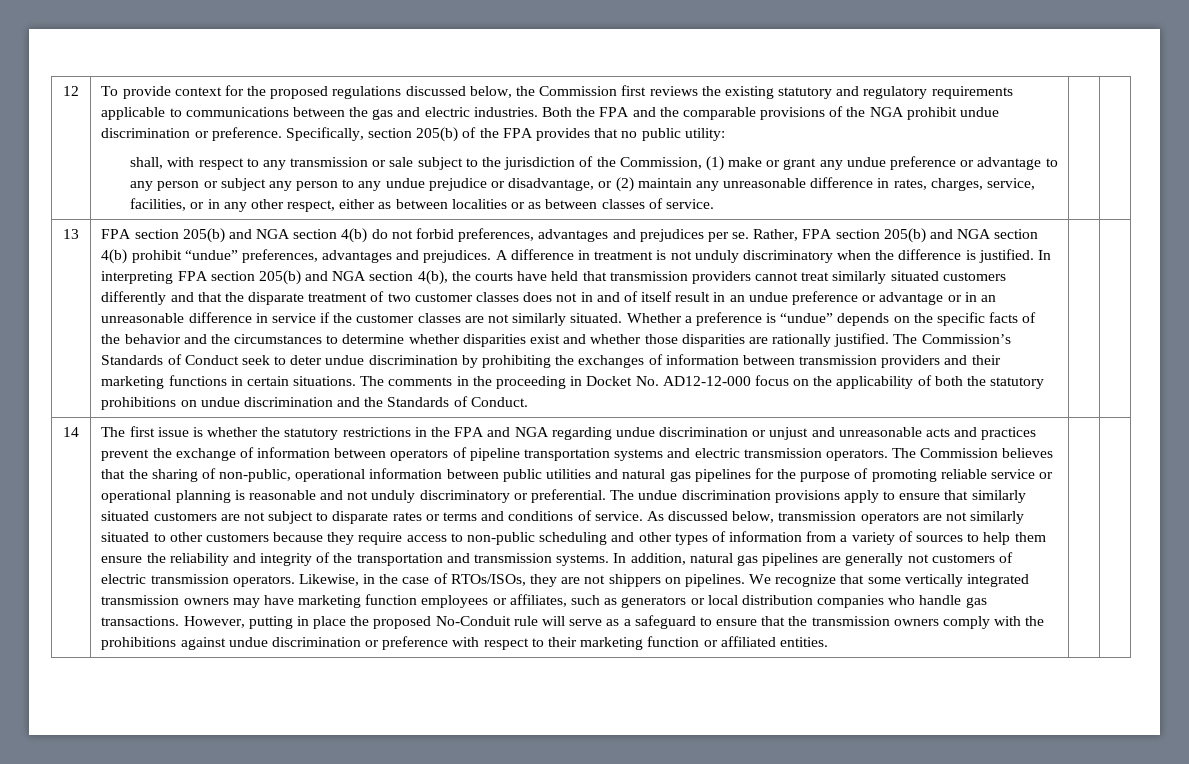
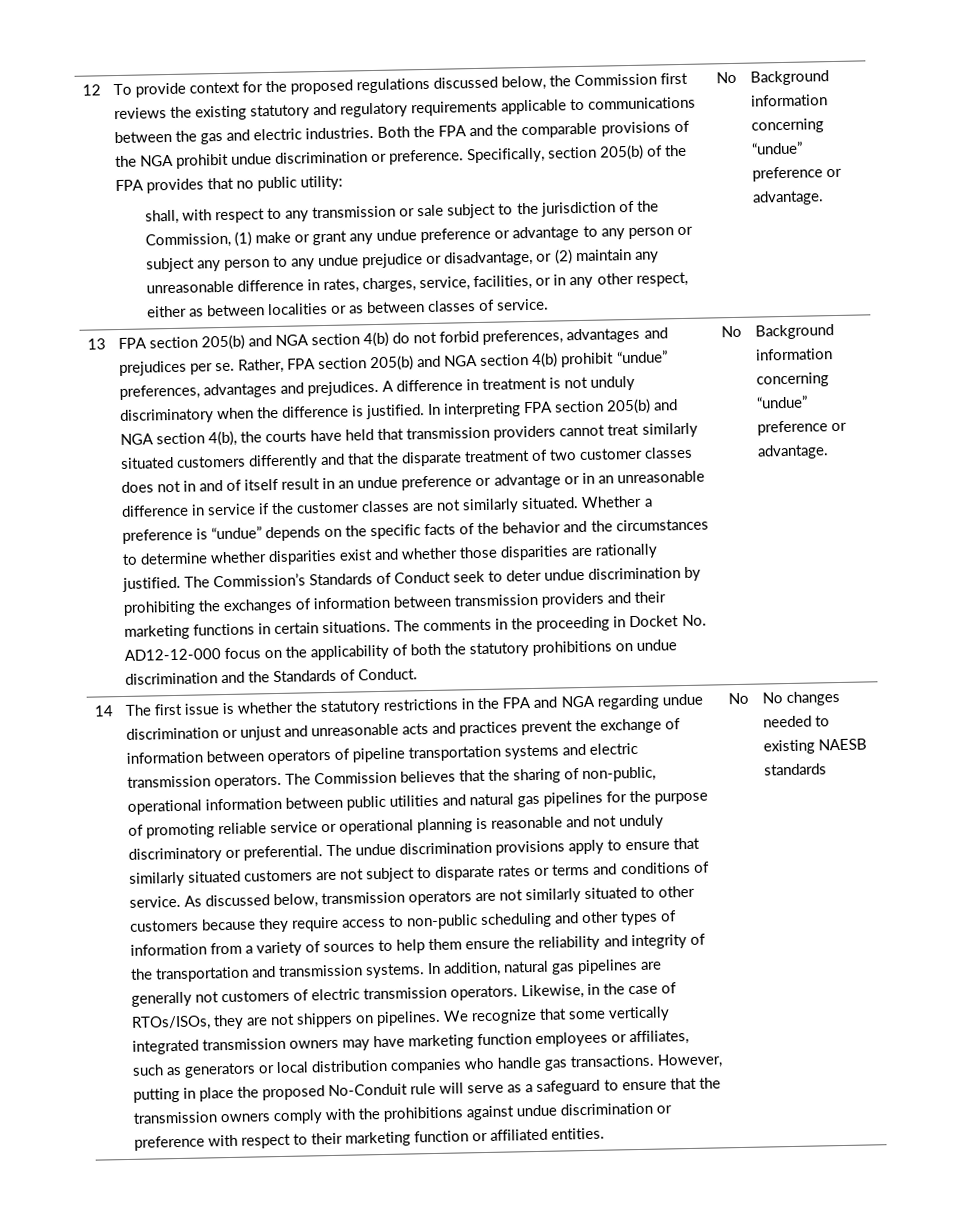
- shall, with respect to any transmission or sale subject to the jurisdiction of the Commission, (1) make or grant any undue preference or advantage to any person or subject any person to any undue prejudice or disadvantage, or (2) maintain any unreasonable difference in rates, charges, service, facilities, or in any other respect, either as between localities or as between classes of service.
+ shall, with respect to any transmission or sale subject to the jurisdiction of the Commission, (1) make or grant any undue preference or advantage to any person or subject any person to any undue prejudice or disadvantage, or (2) maintain any unreasonable difference in rates, charges, service, facilities, or in any other respect, either as between localities or as between classes of service. | No | Background information concerning “undue” preference or advantage.
- The comments in the proceeding in Docket No. AD12-12-000 focus on the applicability of both the statutory prohibitions on undue discrimination and the Standards of Conduct.
+ The comments in the proceeding in Docket No. AD12-12-000 focus on the applicability of both the statutory prohibitions on undue discrimination and the Standards of Conduct. | No | Background information concerning “undue” preference or advantage.
+ No | No changes needed to existing NAESB standards

